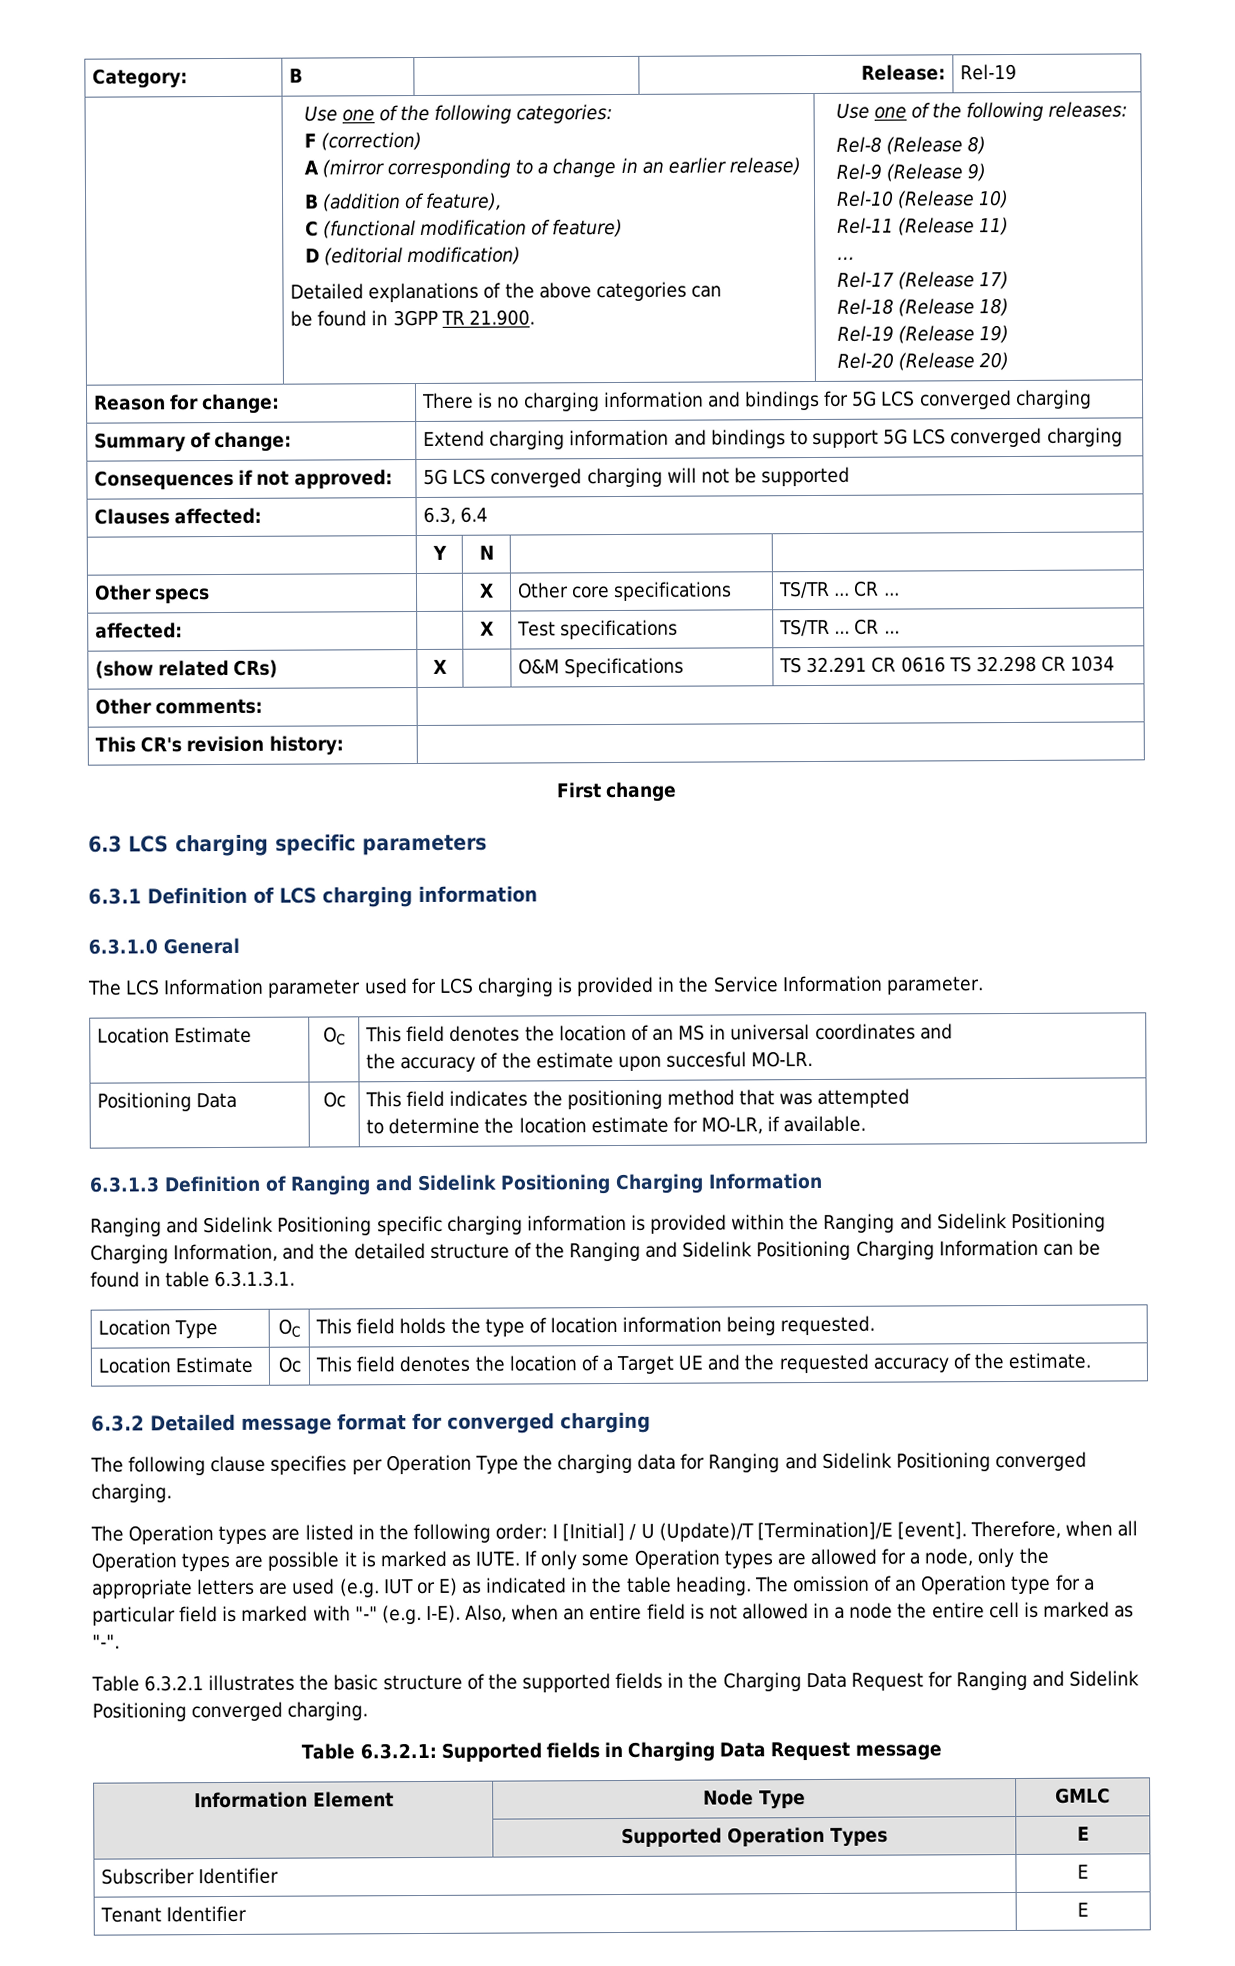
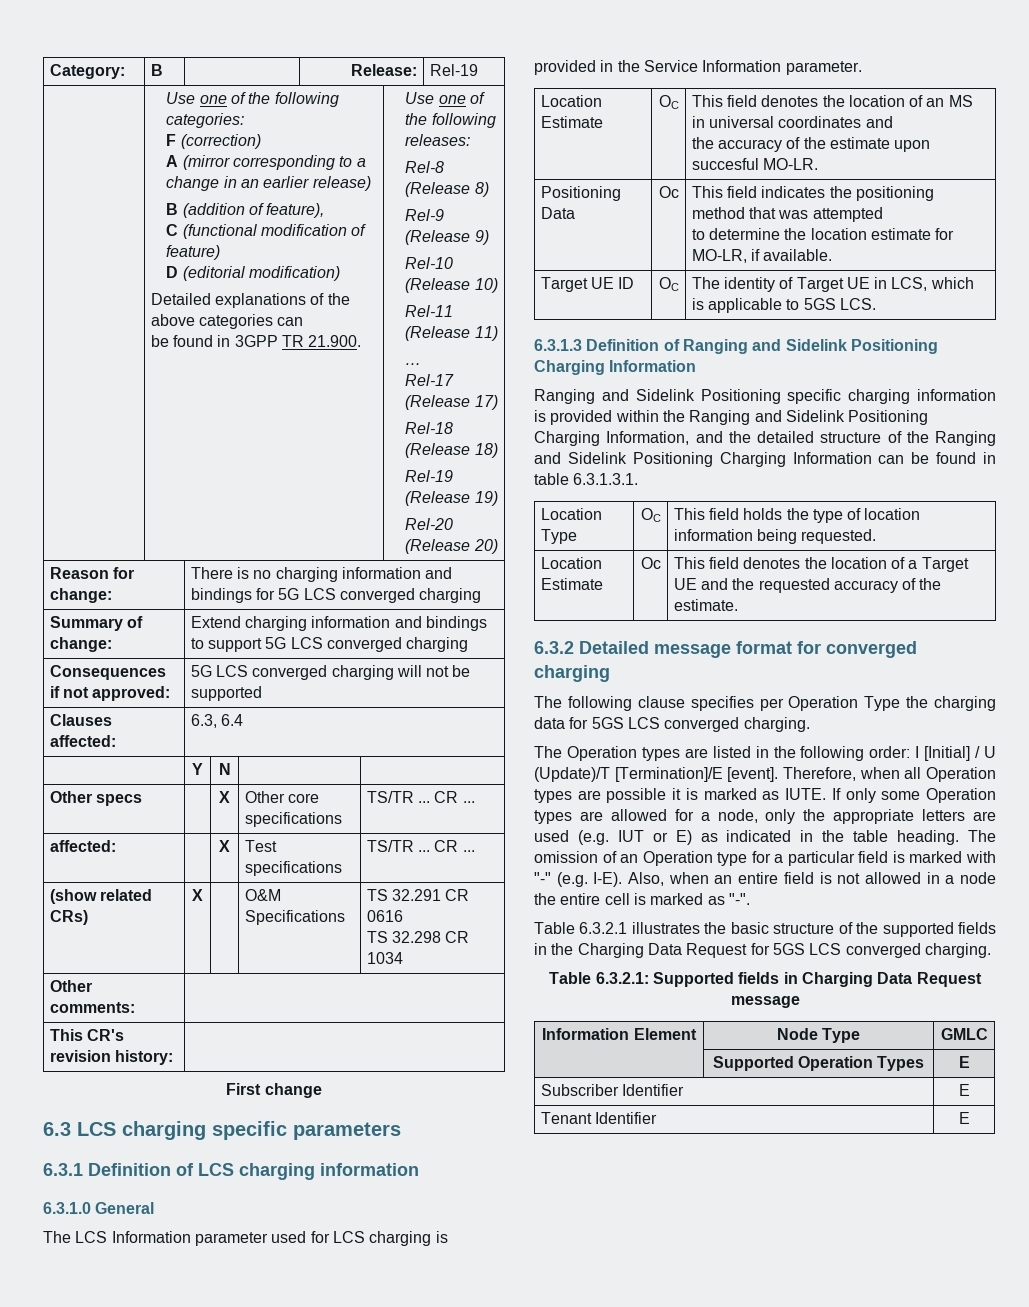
- (show related CRs) | X | | O&M Specifications | TS 32.291 CR 0616 TS 32.298 CR 1034
+ (show related CRs) | X | | O&M Specifications | TS 32.291 CR 0616
+ TS 32.298 CR 1034
+ Target UE ID | OC | The identity of Target UE in LCS, which is applicable to 5GS LCS.
- The following clause specifies per Operation Type the charging data for Ranging and Sidelink Positioning converged charging.
+ The following clause specifies per Operation Type the charging data for 5GS LCS converged charging.
- Table 6.3.2.1 illustrates the basic structure of the supported fields in the Charging Data Request for Ranging and Sidelink Positioning converged charging.
+ Table 6.3.2.1 illustrates the basic structure of the supported fields in the Charging Data Request for 5GS LCS converged charging.

